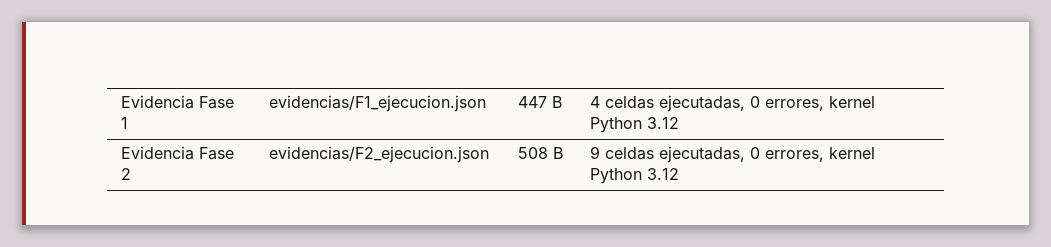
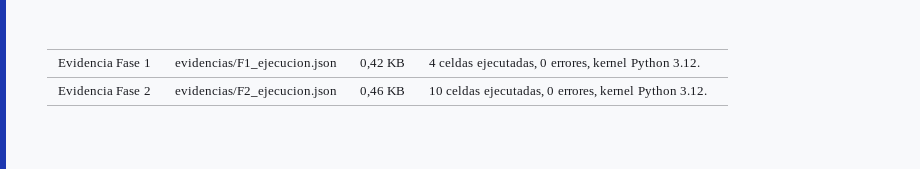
- Evidencia Fase 1 | evidencias/F1_ejecucion.json | 447 B | 4 celdas ejecutadas, 0 errores, kernel Python 3.12
+ Evidencia Fase 1 | evidencias/F1_ejecucion.json | 0,42 KB | 4 celdas ejecutadas, 0 errores, kernel Python 3.12.
- Evidencia Fase 2 | evidencias/F2_ejecucion.json | 508 B | 9 celdas ejecutadas, 0 errores, kernel Python 3.12
+ Evidencia Fase 2 | evidencias/F2_ejecucion.json | 0,46 KB | 10 celdas ejecutadas, 0 errores, kernel Python 3.12.

